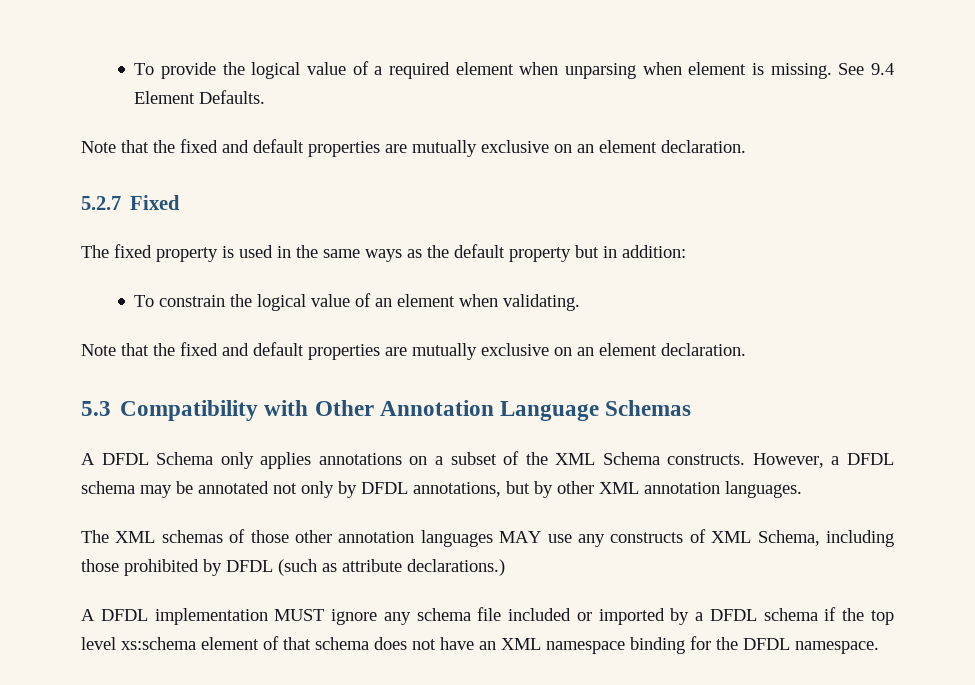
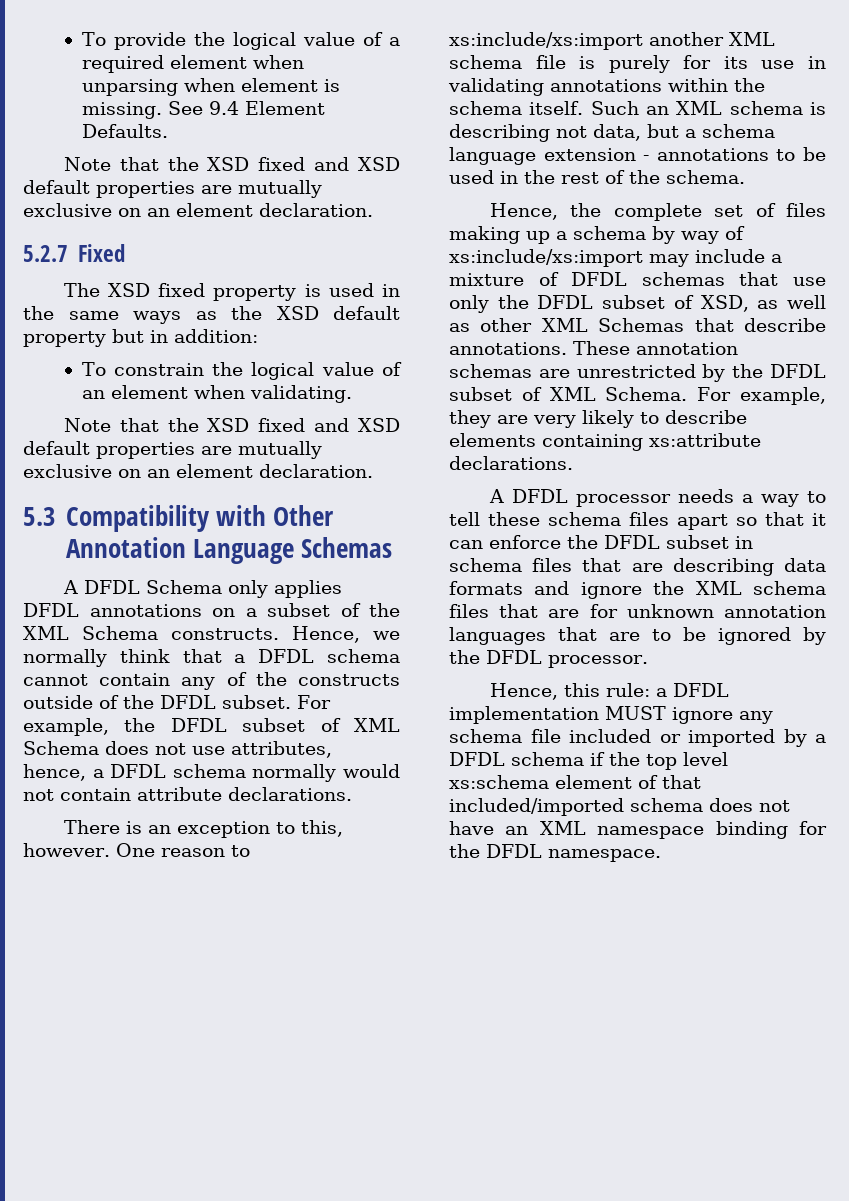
  See 9.4 Element Defaults.
- Note that the fixed and default properties are mutually exclusive on an element declaration.
+ Note that the XSD fixed and XSD default properties are mutually exclusive on an element declaration.
- The fixed property is used in the same ways as the default property but in addition:
+ The XSD fixed property is used in the same ways as the XSD default property but in addition:
  To constrain the logical value of an element when validating.
- Note that the fixed and default properties are mutually exclusive on an element declaration.
+ Note that the XSD fixed and XSD default properties are mutually exclusive on an element declaration.
- A DFDL Schema only applies annotations on a subset of the XML Schema constructs.
+ A DFDL Schema only applies DFDL annotations on a subset of the XML Schema constructs.
- However, a DFDL schema may be annotated not only by DFDL annotations, but by other XML annotation languages.
- The XML schemas of those other annotation languages MAY use any constructs of XML Schema, including those prohibited by DFDL (such as attribute declarations.)
- A DFDL implementation MUST ignore any schema file included or imported by a DFDL schema if the top level xs:schema element of that schema does not have an XML namespace binding for the DFDL namespace.
+ Hence, we normally think that a DFDL schema cannot contain any of the constructs outside of the DFDL subset. For example, the DFDL subset of XML Schema does not use attributes, hence, a DFDL schema normally would not contain attribute declarations.
+ There is an exception to this, however. One reason to xs:include/xs:import another XML schema file is purely for its use in validating annotations within the schema itself. Such an XML schema is describing not data, but a schema language extension - annotations to be used in the rest of the schema.
+ Hence, the complete set of files making up a schema by way of xs:include/xs:import may include a mixture of DFDL schemas that use only the DFDL subset of XSD, as well as other XML Schemas that describe annotations. These annotation schemas are unrestricted by the DFDL subset of XML Schema. For example, they are very likely to describe elements containing xs:attribute declarations.
+ A DFDL processor needs a way to tell these schema files apart so that it can enforce the DFDL subset in schema files that are describing data formats and ignore the XML schema files that are for unknown annotation languages that are to be ignored by the DFDL processor.
+ Hence, this rule: a DFDL implementation MUST ignore any schema file included or imported by a DFDL schema if the top level xs:schema element of that included/imported schema does not have an XML namespace binding for the DFDL namespace.

